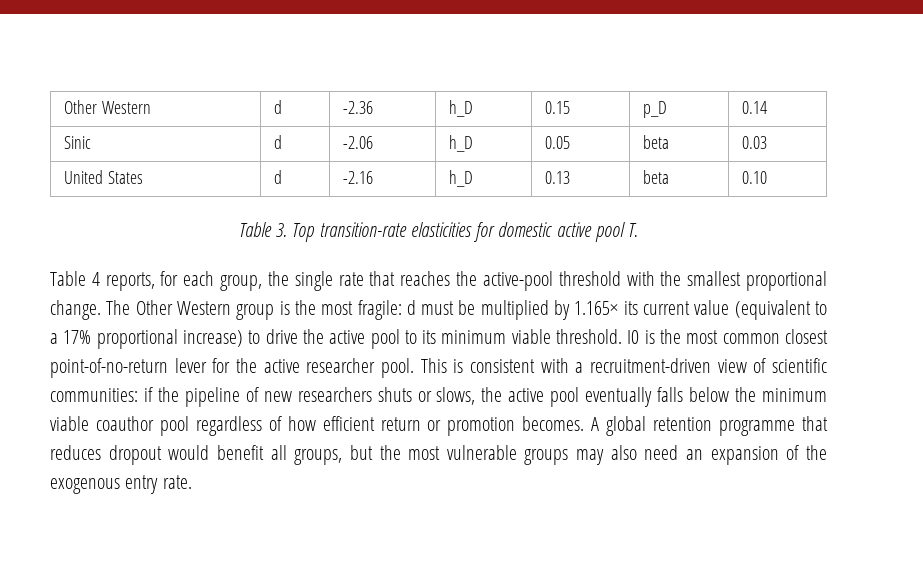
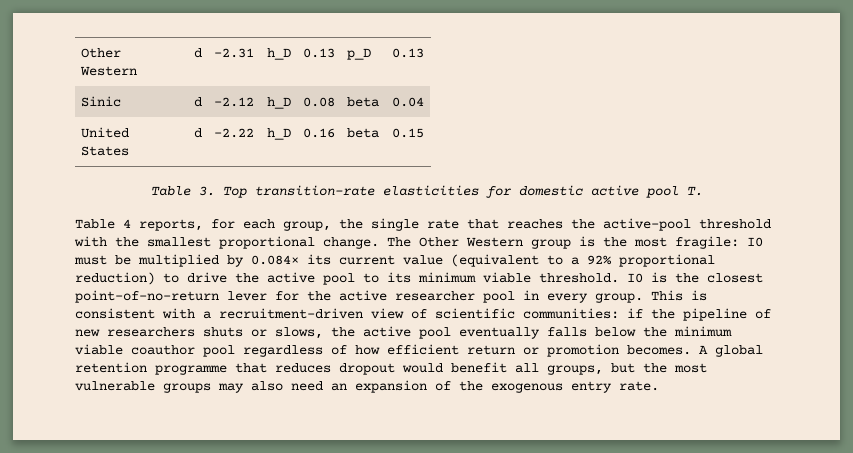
- Other Western | d | -2.36 | h_D | 0.15 | p_D | 0.14
+ Other Western | d | -2.31 | h_D | 0.13 | p_D | 0.13
- Sinic | d | -2.06 | h_D | 0.05 | beta | 0.03
+ Sinic | d | -2.12 | h_D | 0.08 | beta | 0.04
- United States | d | -2.16 | h_D | 0.13 | beta | 0.10
+ United States | d | -2.22 | h_D | 0.16 | beta | 0.15
- The Other Western group is the most fragile: d must be multiplied by 1.165× its current value (equivalent to a 17% proportional increase) to drive the active pool to its minimum viable threshold.
+ The Other Western group is the most fragile: I0 must be multiplied by 0.084× its current value (equivalent to a 92% proportional reduction) to drive the active pool to its minimum viable threshold.
- I0 is the most common closest point-of-no-return lever for the active researcher pool.
+ I0 is the closest point-of-no-return lever for the active researcher pool in every group.

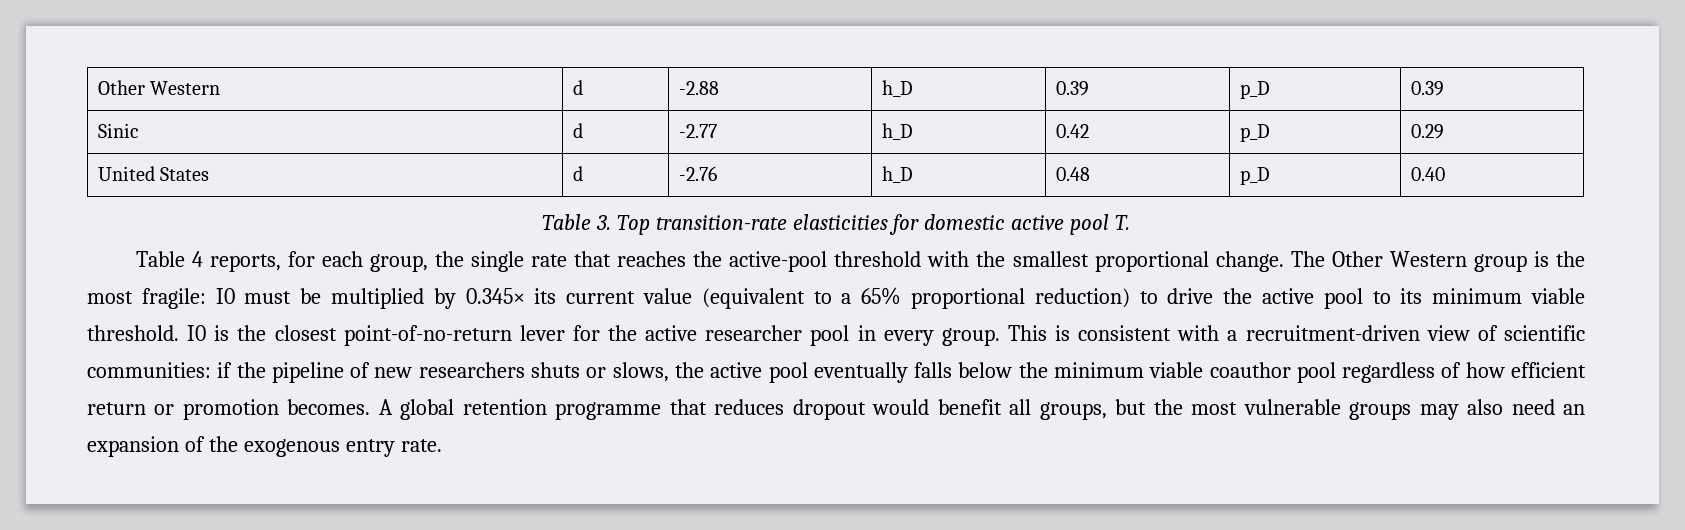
- Other Western | d | -2.31 | h_D | 0.13 | p_D | 0.13
+ Other Western | d | -2.88 | h_D | 0.39 | p_D | 0.39
- Sinic | d | -2.12 | h_D | 0.08 | beta | 0.04
+ Sinic | d | -2.77 | h_D | 0.42 | p_D | 0.29
- United States | d | -2.22 | h_D | 0.16 | beta | 0.15
+ United States | d | -2.76 | h_D | 0.48 | p_D | 0.40
- The Other Western group is the most fragile: I0 must be multiplied by 0.084× its current value (equivalent to a 92% proportional reduction) to drive the active pool to its minimum viable threshold.
+ The Other Western group is the most fragile: I0 must be multiplied by 0.345× its current value (equivalent to a 65% proportional reduction) to drive the active pool to its minimum viable threshold.

